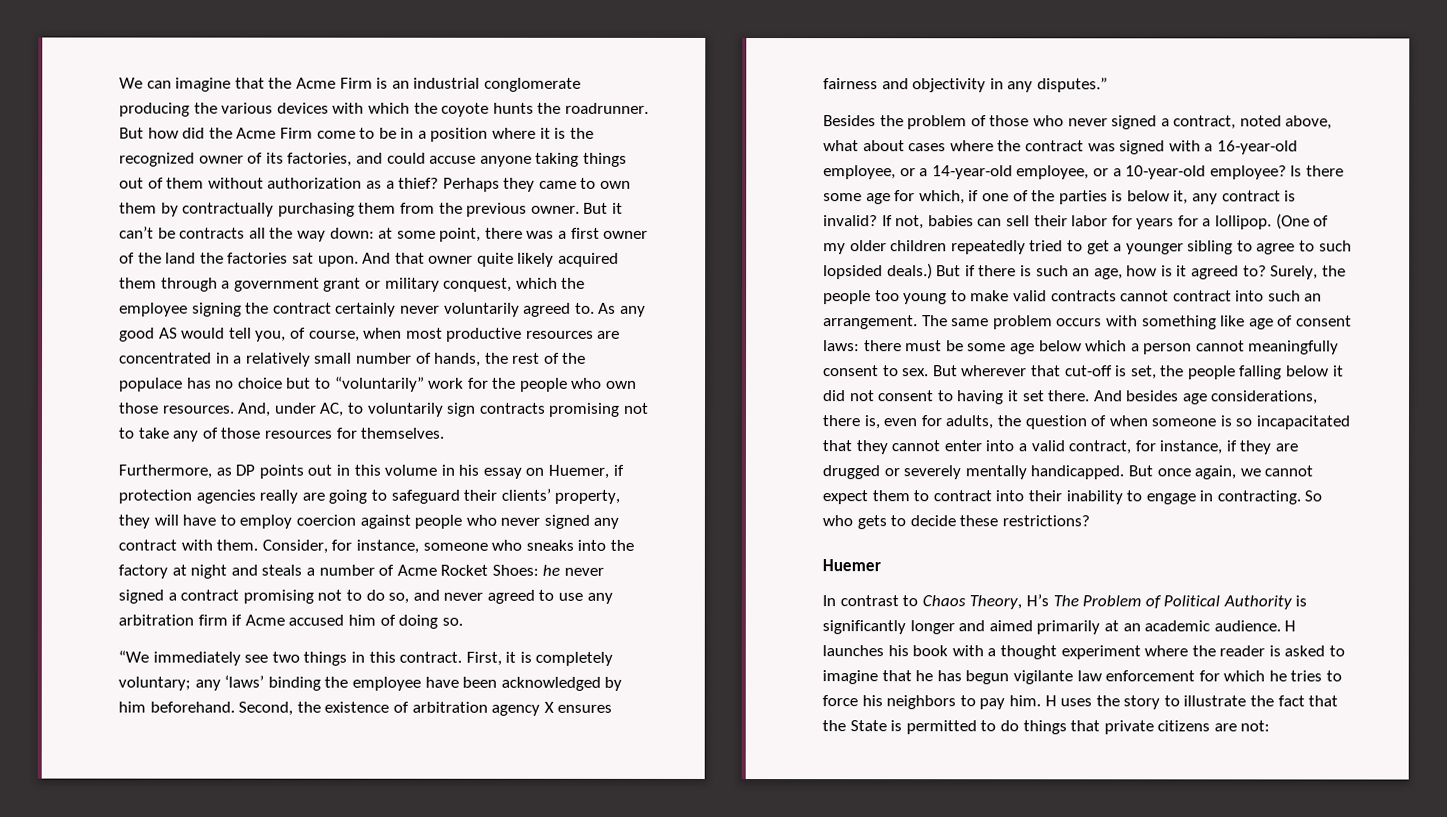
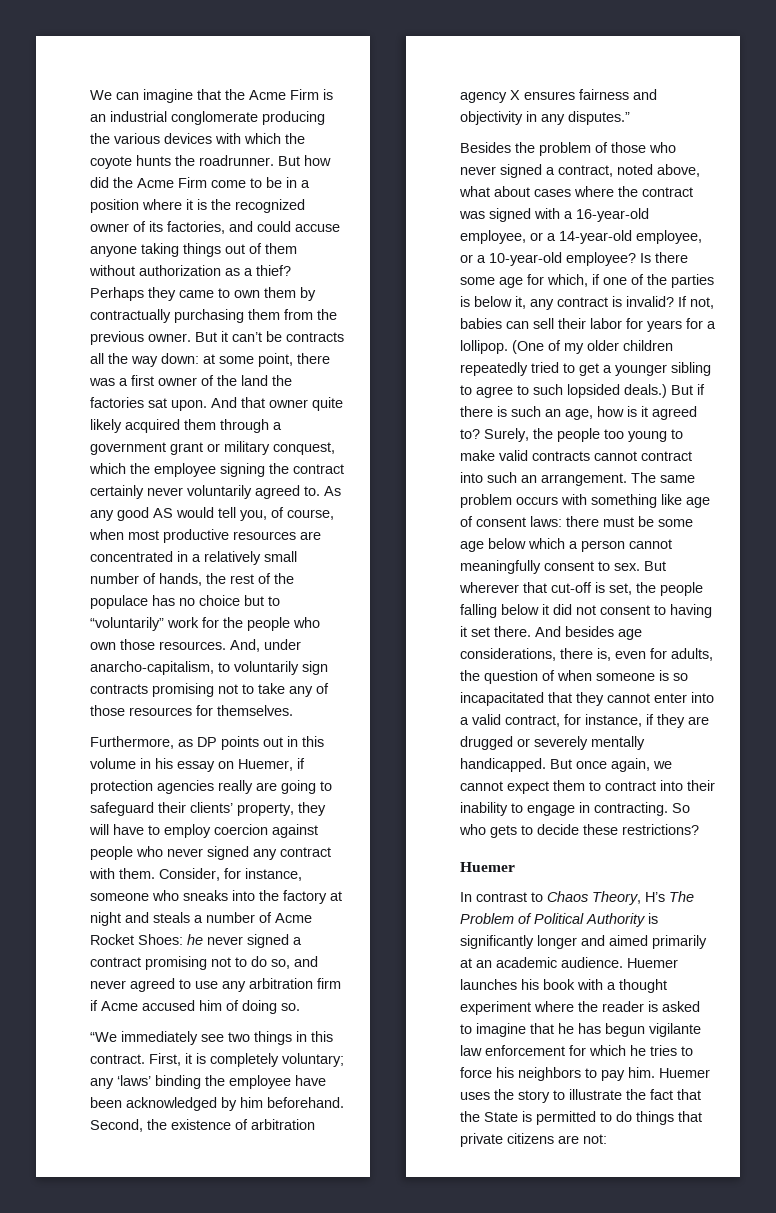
- And, under AC, to voluntarily sign contracts promising not to take any of those resources for themselves.
+ And, under anarcho-capitalism, to voluntarily sign contracts promising not to take any of those resources for themselves.
- H launches his book with a thought experiment where the reader is asked to imagine that he has begun vigilante law enforcement for which he tries to force his neighbors to pay him.
+ Huemer launches his book with a thought experiment where the reader is asked to imagine that he has begun vigilante law enforcement for which he tries to force his neighbors to pay him.
- H uses the story to illustrate the fact that the State is permitted to do things that private citizens are not:
+ Huemer uses the story to illustrate the fact that the State is permitted to do things that private citizens are not:

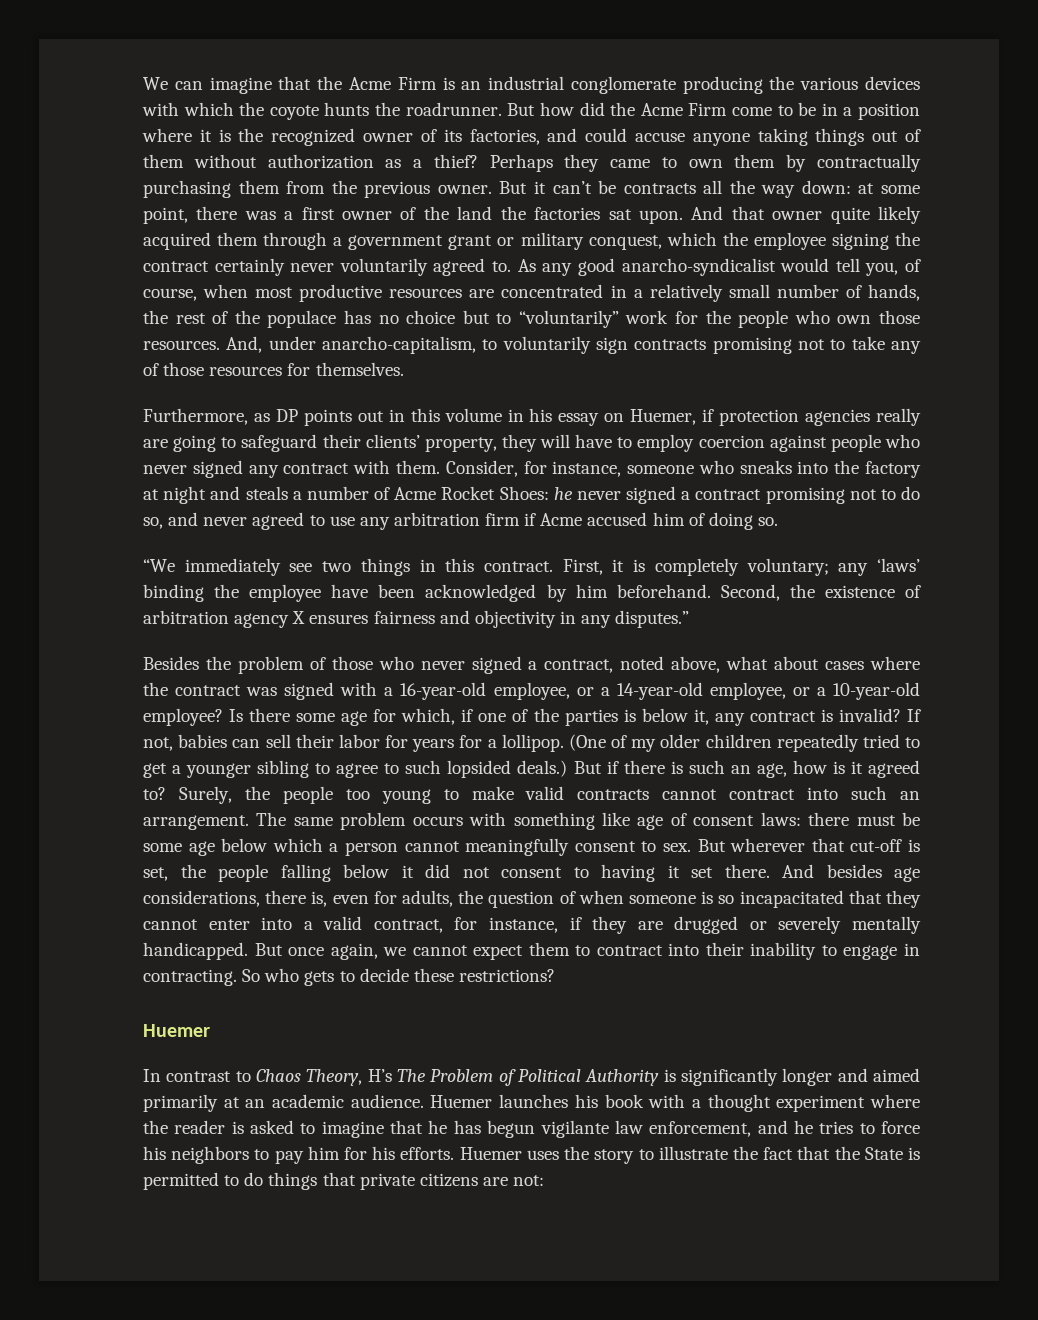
- As any good AS would tell you, of course, when most productive resources are concentrated in a relatively small number of hands, the rest of the populace has no choice but to “voluntarily” work for the people who own those resources.
+ As any good anarcho-syndicalist would tell you, of course, when most productive resources are concentrated in a relatively small number of hands, the rest of the populace has no choice but to “voluntarily” work for the people who own those resources.
- Huemer launches his book with a thought experiment where the reader is asked to imagine that he has begun vigilante law enforcement for which he tries to force his neighbors to pay him.
+ Huemer launches his book with a thought experiment where the reader is asked to imagine that he has begun vigilante law enforcement, and he tries to force his neighbors to pay him for his efforts.

